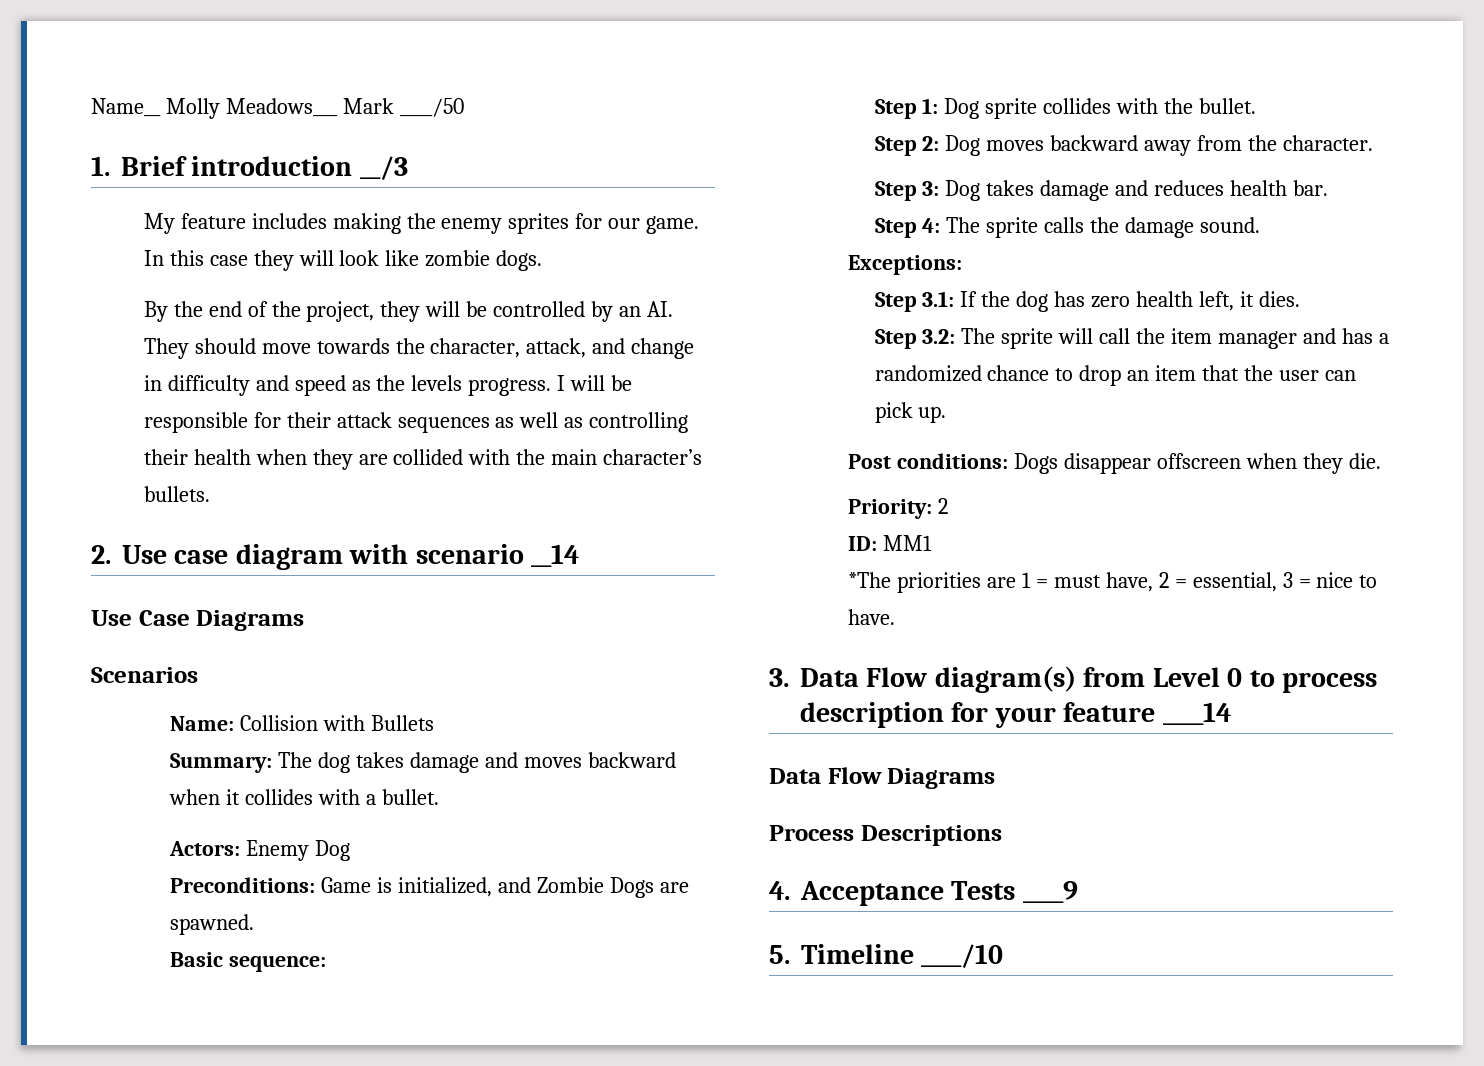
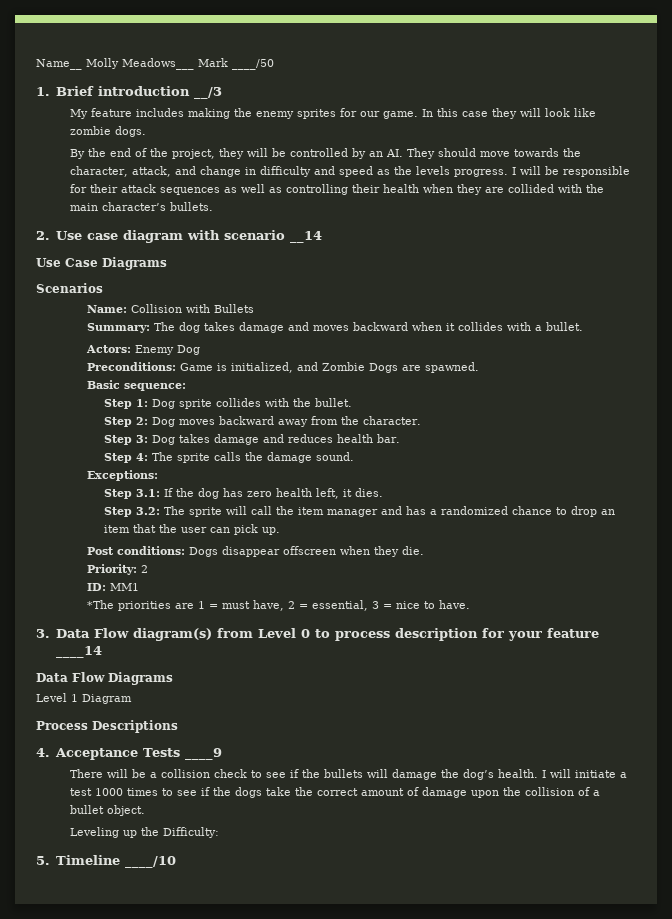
+ Level 1 Diagram
+ There will be a collision check to see if the bullets will damage the dog’s health. I will initiate a test 1000 times to see if the dogs take the correct amount of damage upon the collision of a bullet object.
+ Leveling up the Difficulty:

